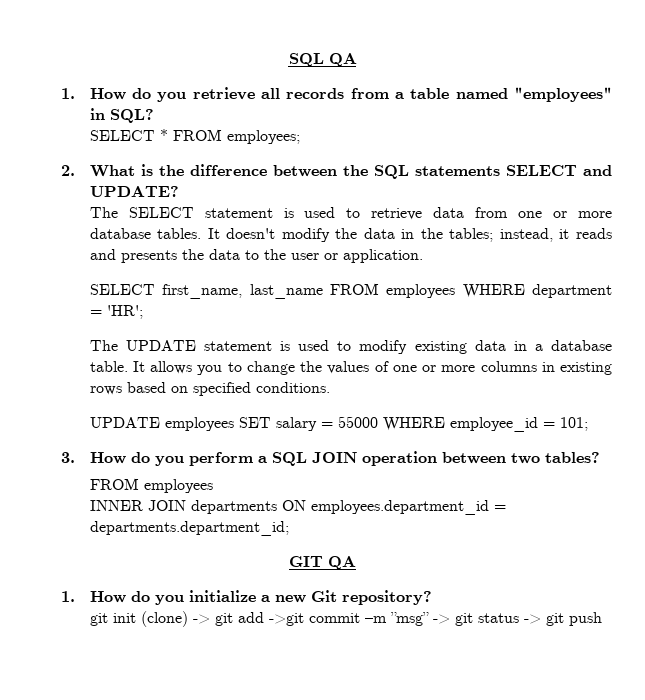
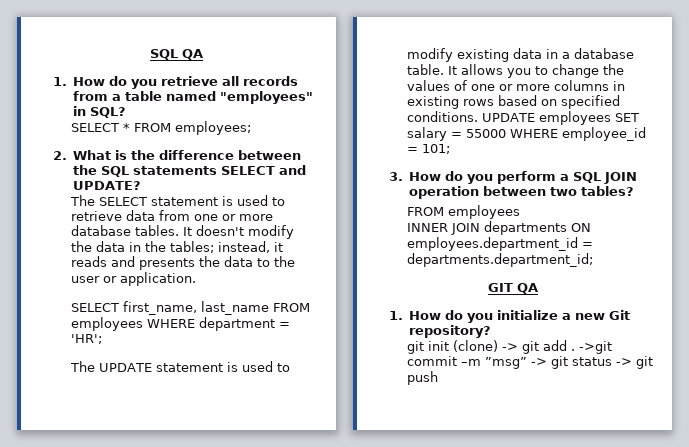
- It allows you to change the values of one or more columns in existing rows based on specified conditions.
- UPDATE employees SET salary = 55000 WHERE employee_id = 101;
+ It allows you to change the values of one or more columns in existing rows based on specified conditions. UPDATE employees SET salary = 55000 WHERE employee_id = 101;
- git init (clone) -> git add ->git commit –m ”msg” -> git status -> git push
+ git init (clone) -> git add . ->git commit –m ”msg” -> git status -> git push

